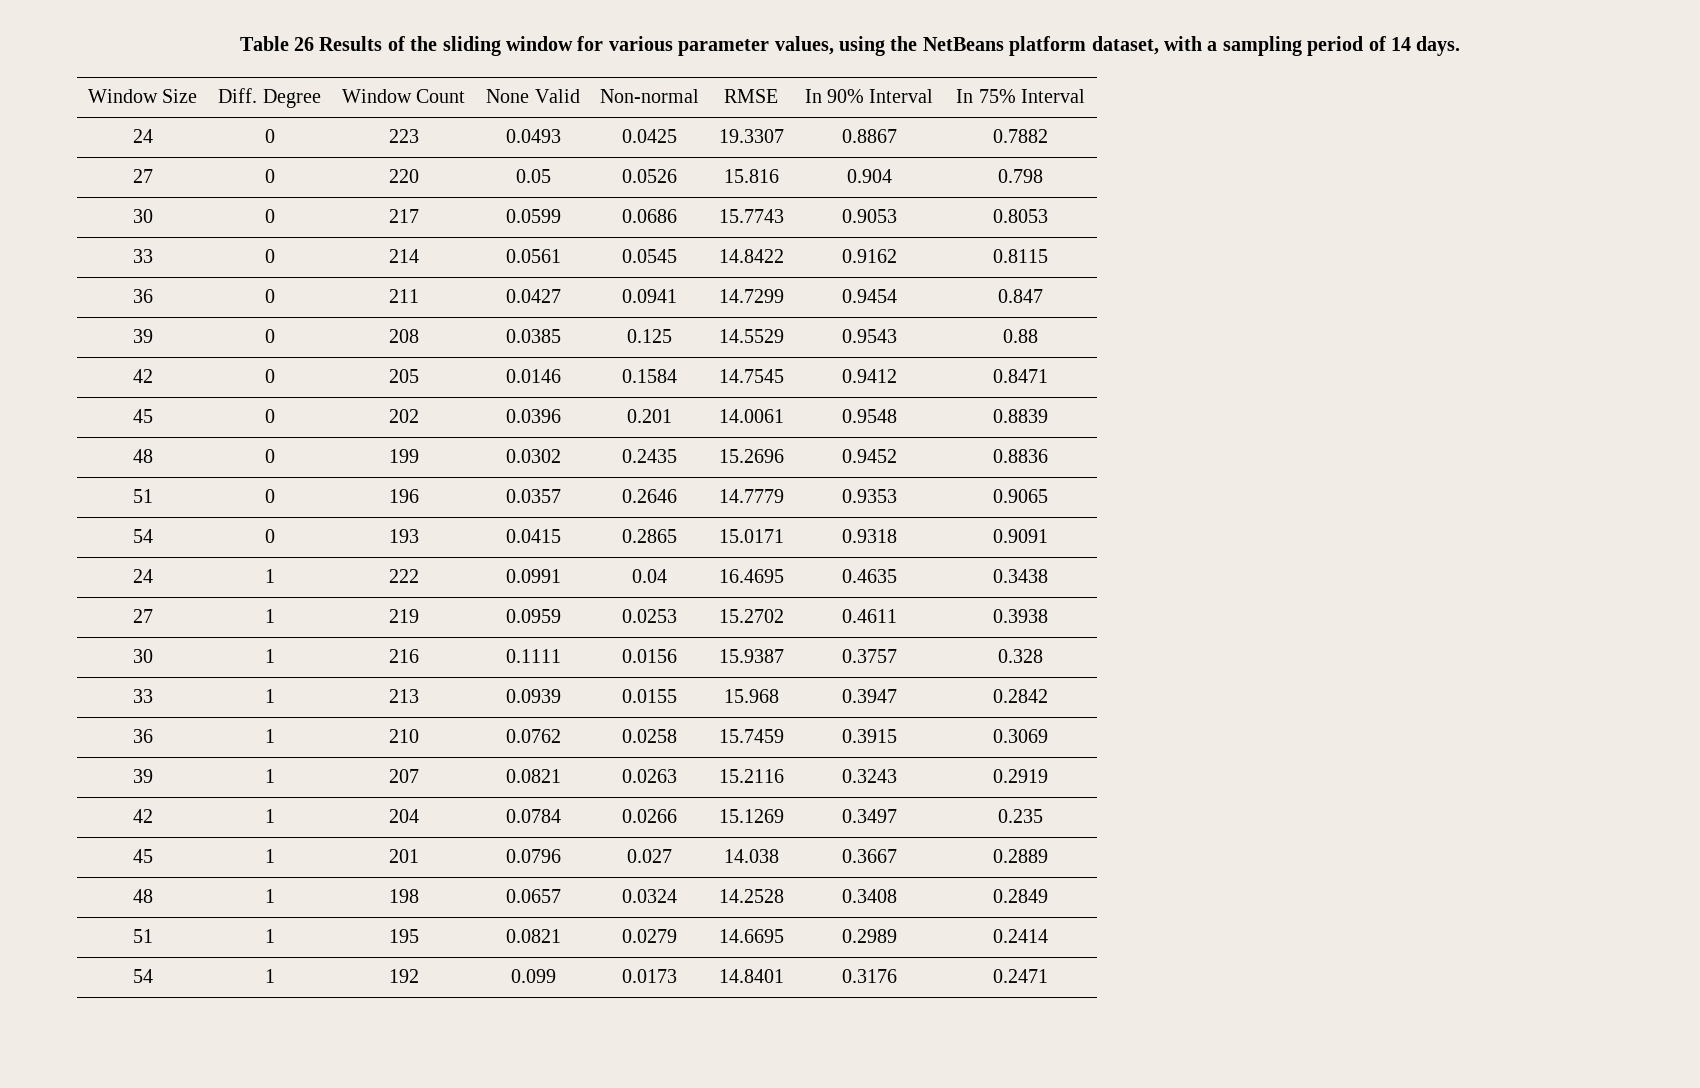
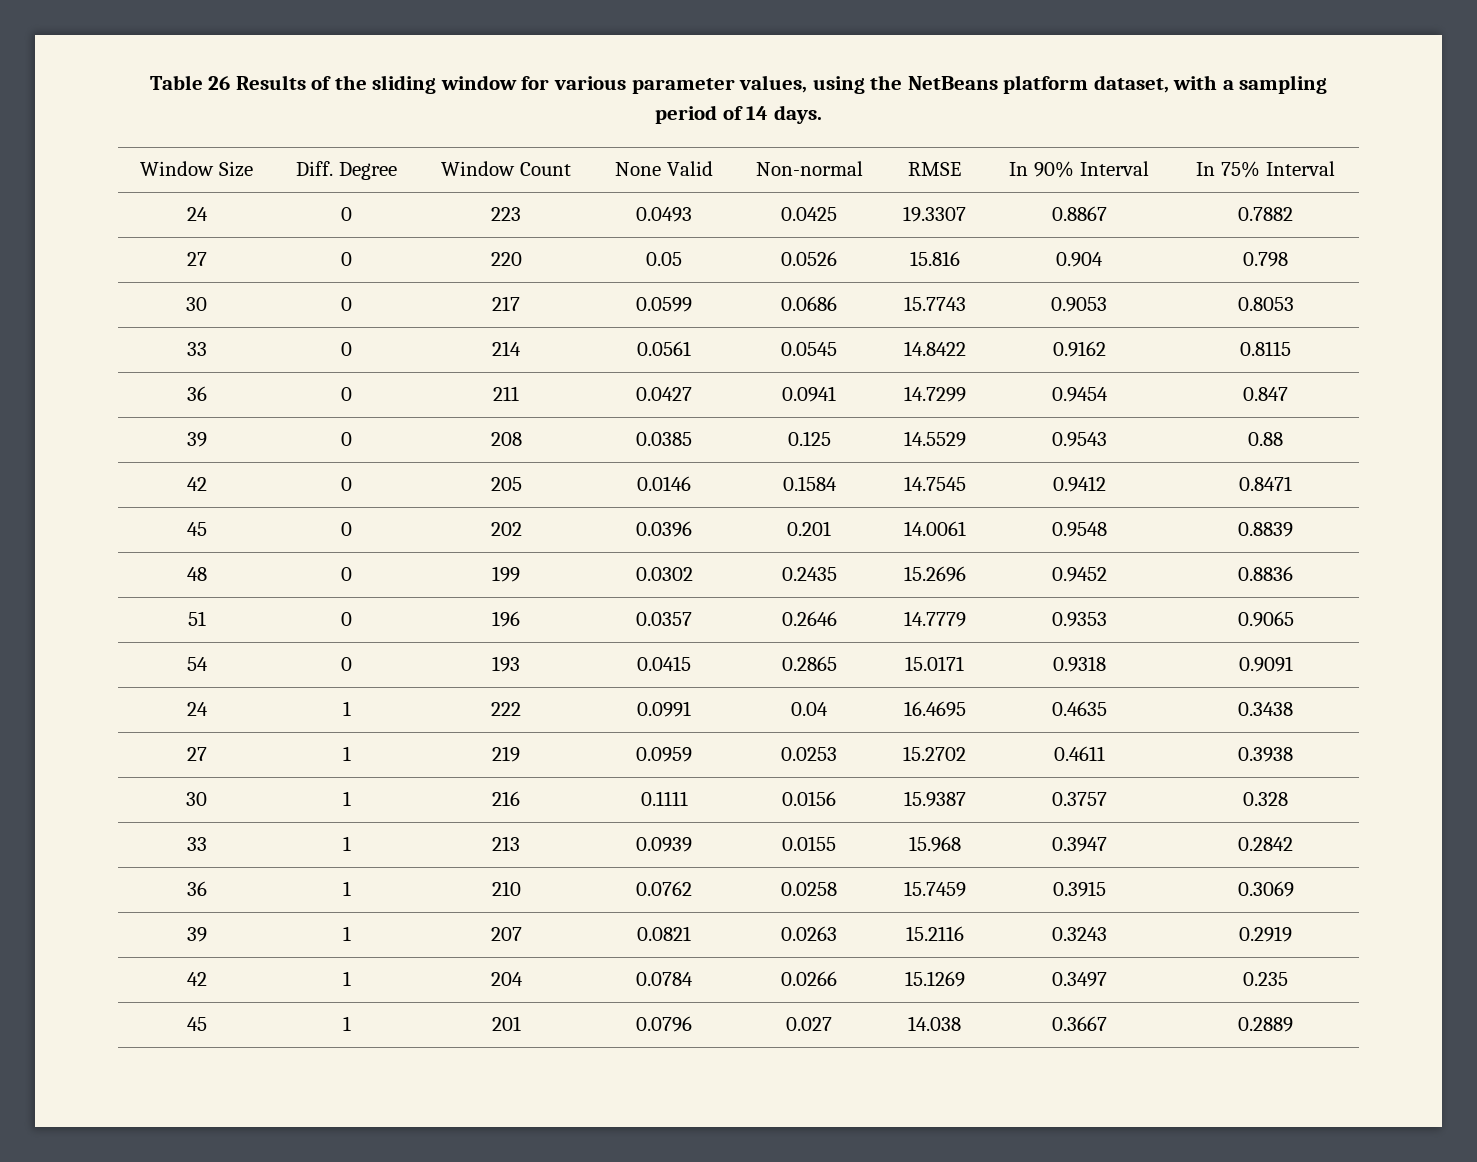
- 48 | 1 | 198 | 0.0657 | 0.0324 | 14.2528 | 0.3408 | 0.2849
- 51 | 1 | 195 | 0.0821 | 0.0279 | 14.6695 | 0.2989 | 0.2414
- 54 | 1 | 192 | 0.099 | 0.0173 | 14.8401 | 0.3176 | 0.2471

